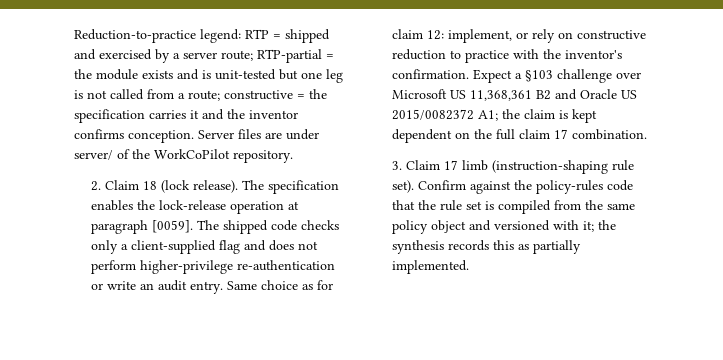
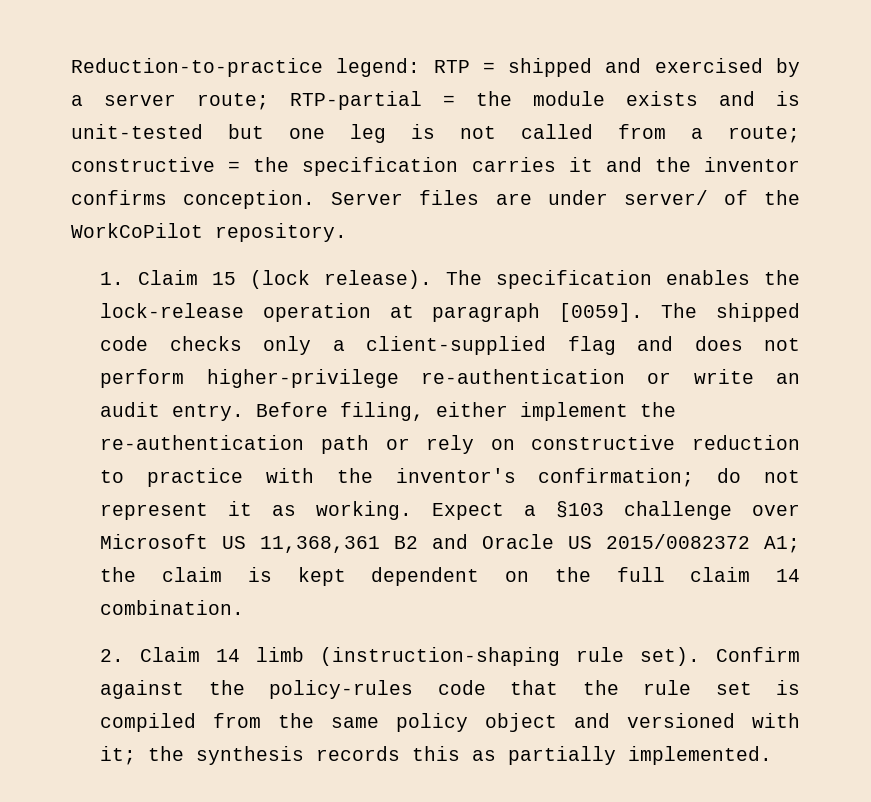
- 2. Claim 18 (lock release).
+ 1. Claim 15 (lock release).
- Same choice as for claim 12: implement, or rely on constructive reduction to practice with the inventor's confirmation.
+ Before filing, either implement the re-authentication path or rely on constructive reduction to practice with the inventor's confirmation; do not represent it as working.
- Expect a §103 challenge over Microsoft US 11,368,361 B2 and Oracle US 2015/0082372 A1; the claim is kept dependent on the full claim 17 combination.
+ Expect a §103 challenge over Microsoft US 11,368,361 B2 and Oracle US 2015/0082372 A1; the claim is kept dependent on the full claim 14 combination.
- 3. Claim 17 limb (instruction-shaping rule set).
+ 2. Claim 14 limb (instruction-shaping rule set).

